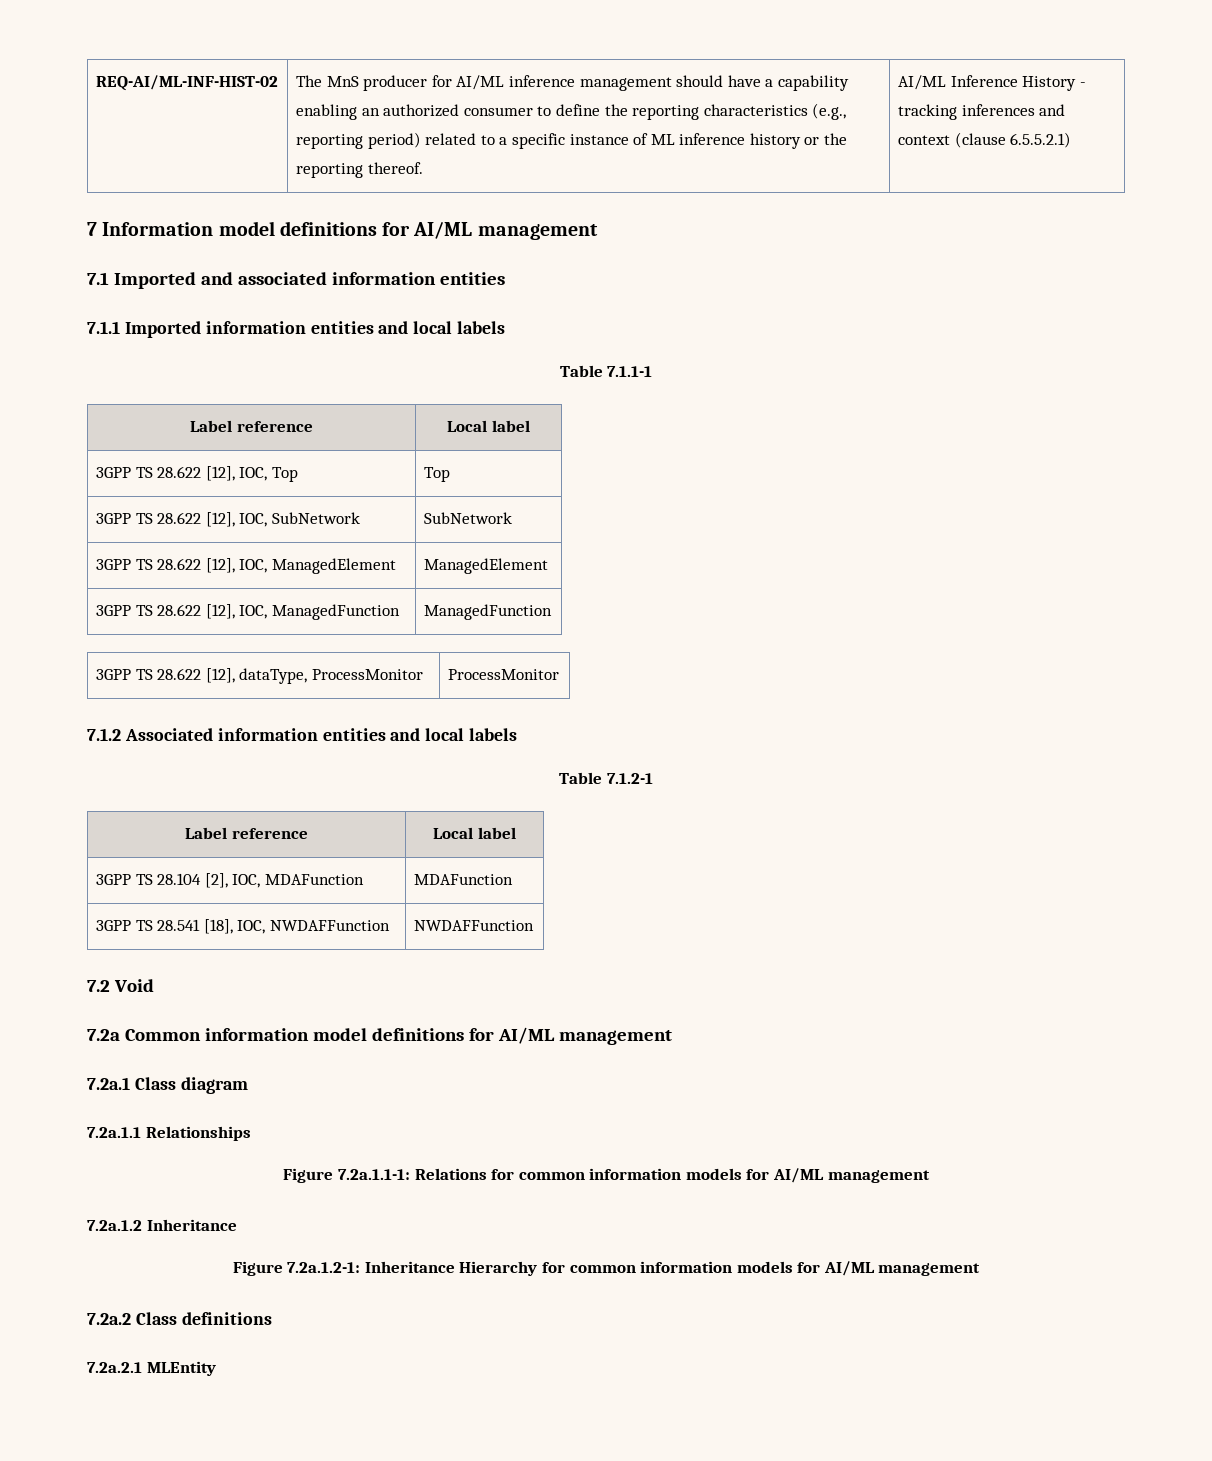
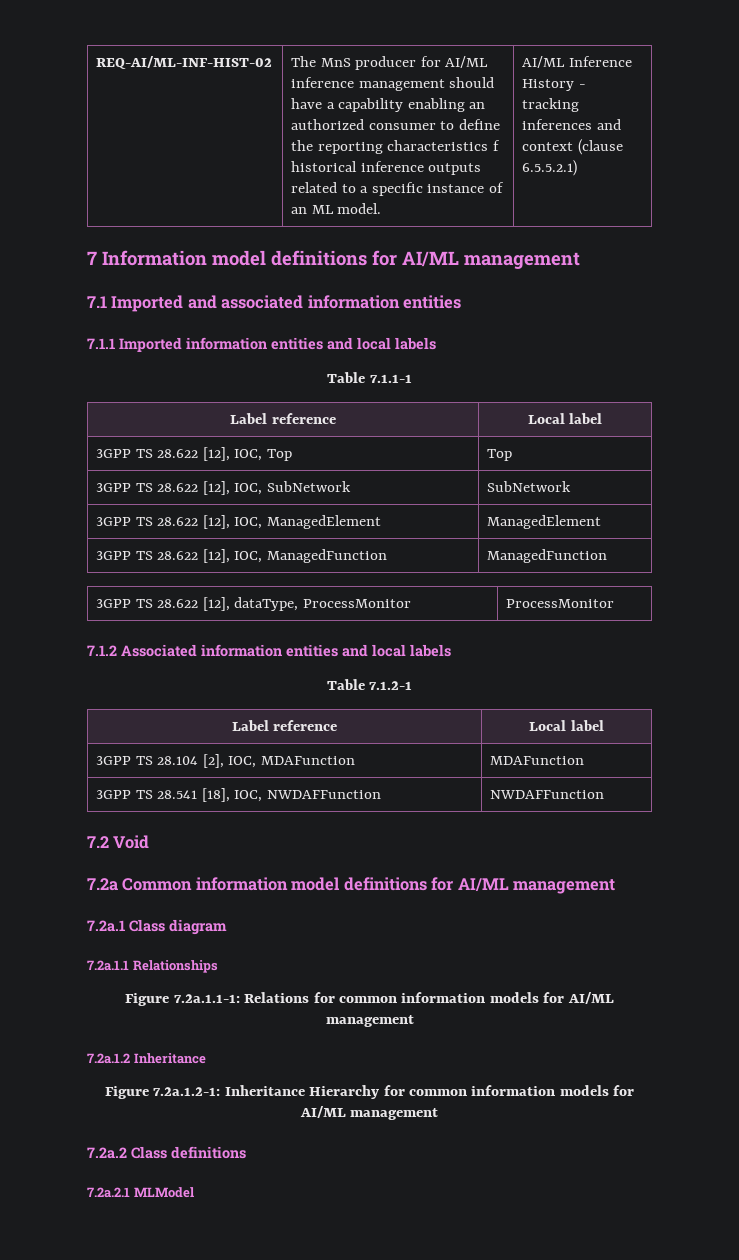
- The MnS producer for AI/ML inference management should have a capability enabling an authorized consumer to define the reporting characteristics (e.g., reporting period) related to a specific instance of ML inference history or the reporting thereof.
+ The MnS producer for AI/ML inference management should have a capability enabling an authorized consumer to define the reporting characteristics f historical inference outputs related to a specific instance of an ML model.
- 7.2a.2.1 MLEntity
+ 7.2a.2.1 MLModel

